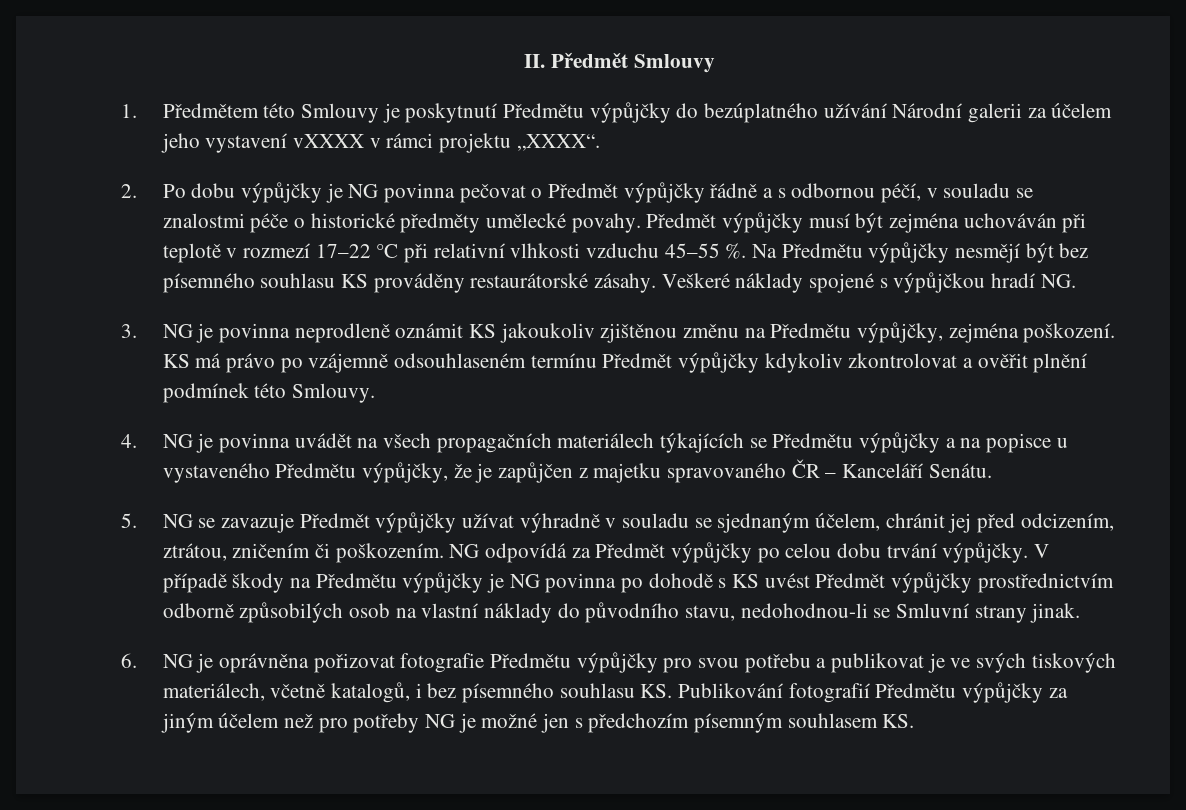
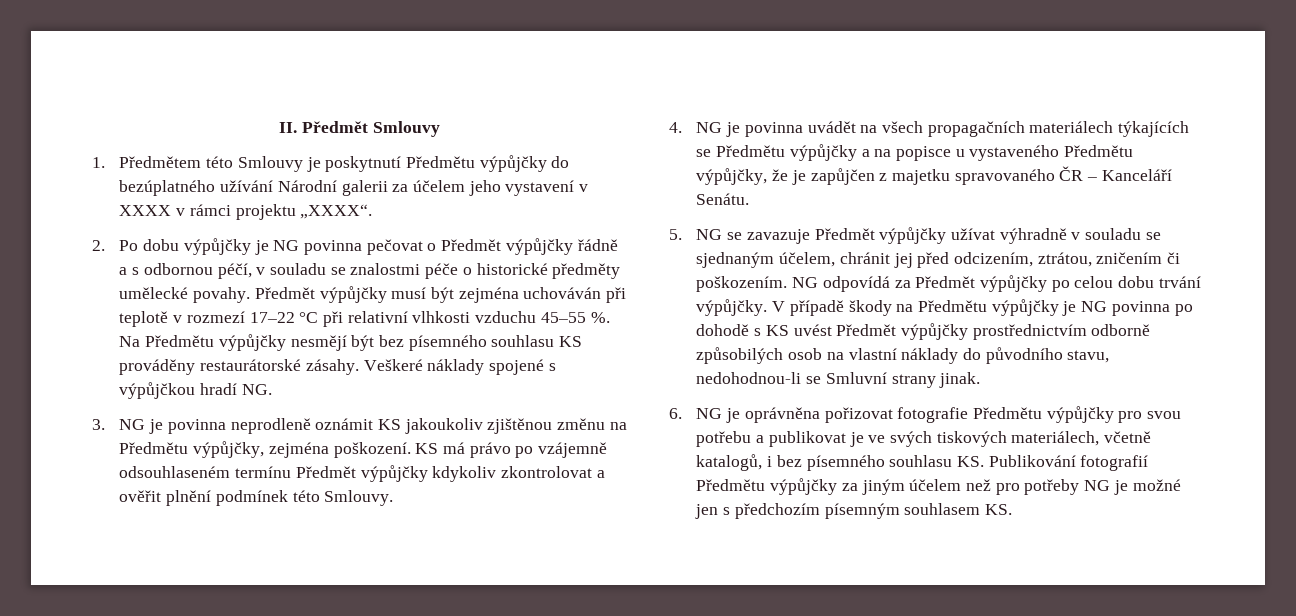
- 1. Předmětem této Smlouvy je poskytnutí Předmětu výpůjčky do bezúplatného užívání Národní galerii za účelem jeho vystavení vXXXX v rámci projektu „XXXX“.
+ 1. Předmětem této Smlouvy je poskytnutí Předmětu výpůjčky do bezúplatného užívání Národní galerii za účelem jeho vystavení v XXXX v rámci projektu „XXXX“.

